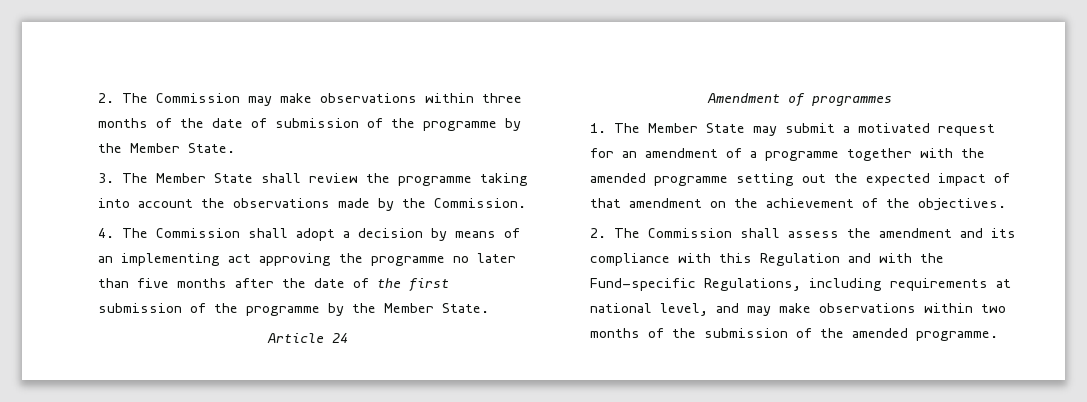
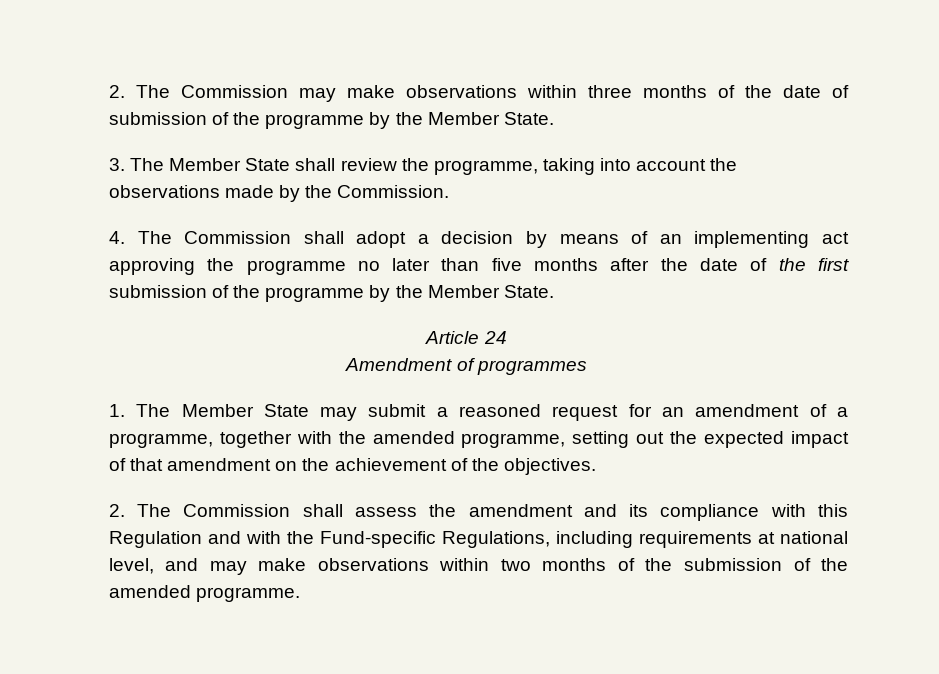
- 3. The Member State shall review the programme taking into account the observations made by the Commission.
+ 3. The Member State shall review the programme, taking into account the observations made by the Commission.
- 1. The Member State may submit a motivated request for an amendment of a programme together with the amended programme setting out the expected impact of that amendment on the achievement of the objectives.
+ 1. The Member State may submit a reasoned request for an amendment of a programme, together with the amended programme, setting out the expected impact of that amendment on the achievement of the objectives.

